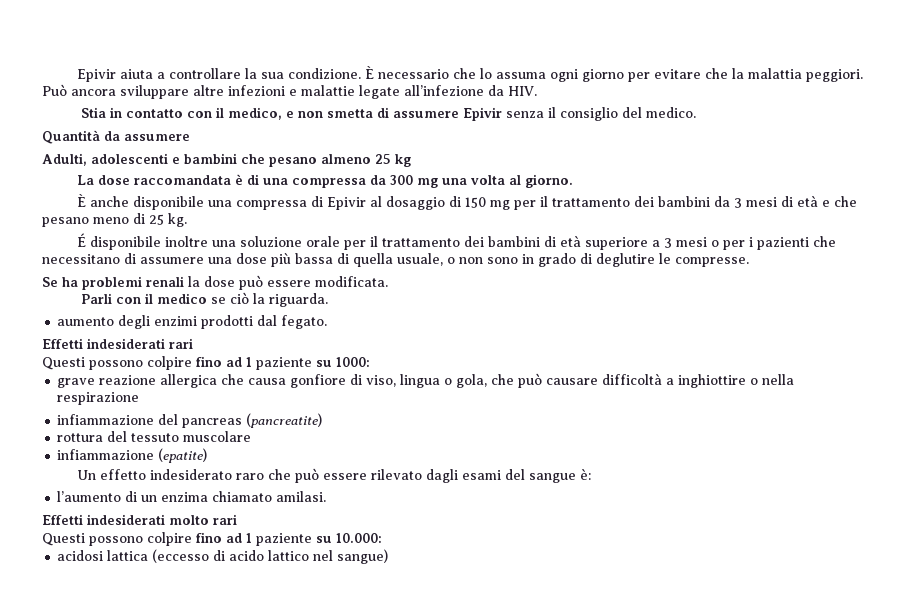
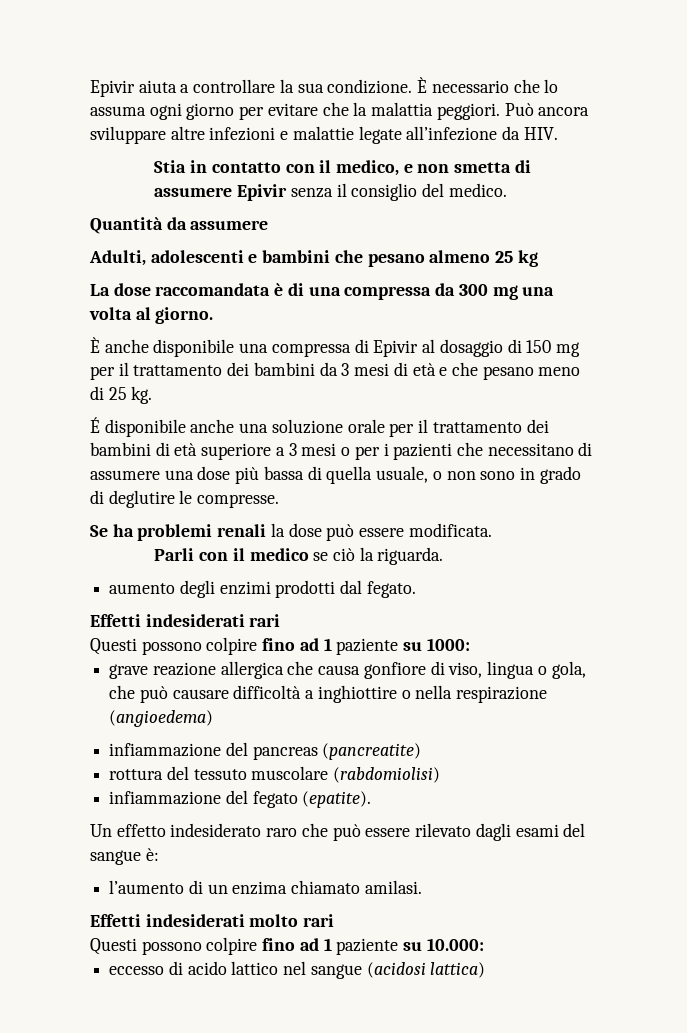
- É disponibile inoltre una soluzione orale per il trattamento dei bambini di età superiore a 3 mesi o per i pazienti che necessitano di assumere una dose più bassa di quella usuale, o non sono in grado di deglutire le compresse.
+ É disponibile anche una soluzione orale per il trattamento dei bambini di età superiore a 3 mesi o per i pazienti che necessitano di assumere una dose più bassa di quella usuale, o non sono in grado di deglutire le compresse.
- grave reazione allergica che causa gonfiore di viso, lingua o gola, che può causare difficoltà a inghiottire o nella respirazione
+ grave reazione allergica che causa gonfiore di viso, lingua o gola, che può causare difficoltà a inghiottire o nella respirazione (angioedema)
- rottura del tessuto muscolare
- infiammazione (epatite)
+ rottura del tessuto muscolare (rabdomiolisi)
+ infiammazione del fegato (epatite).
- acidosi lattica (eccesso di acido lattico nel sangue)
+ eccesso di acido lattico nel sangue (acidosi lattica)

